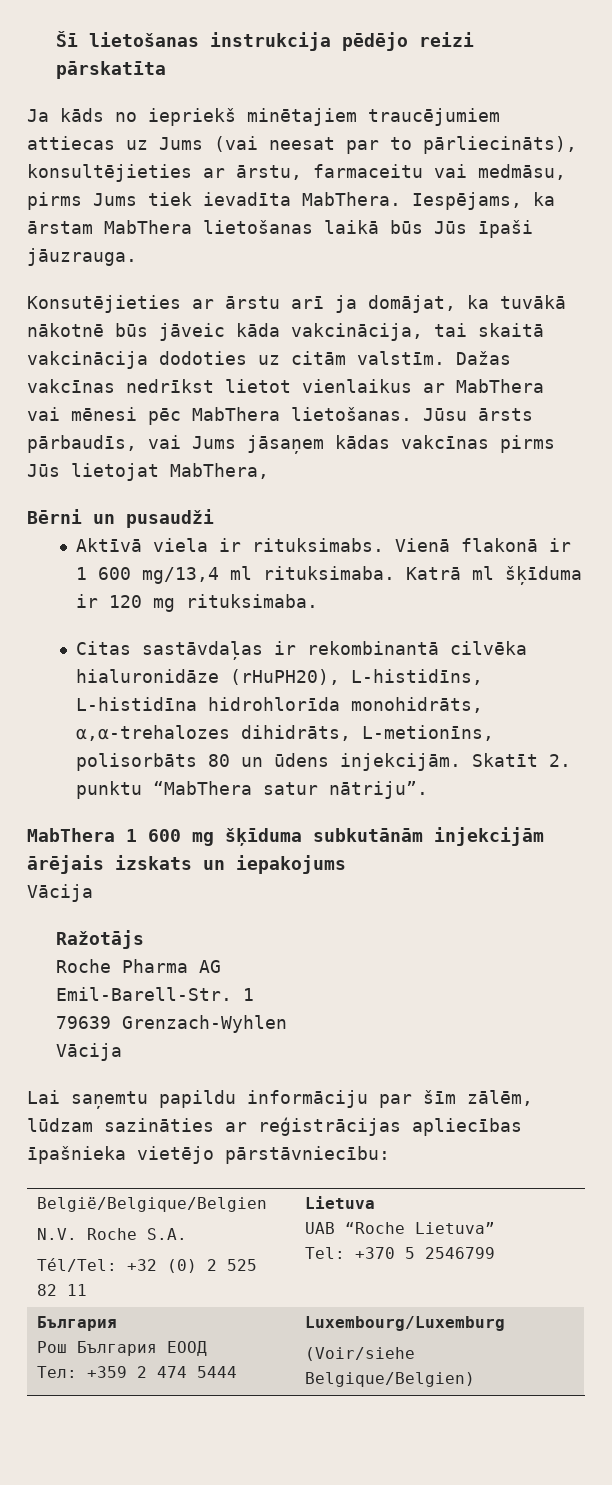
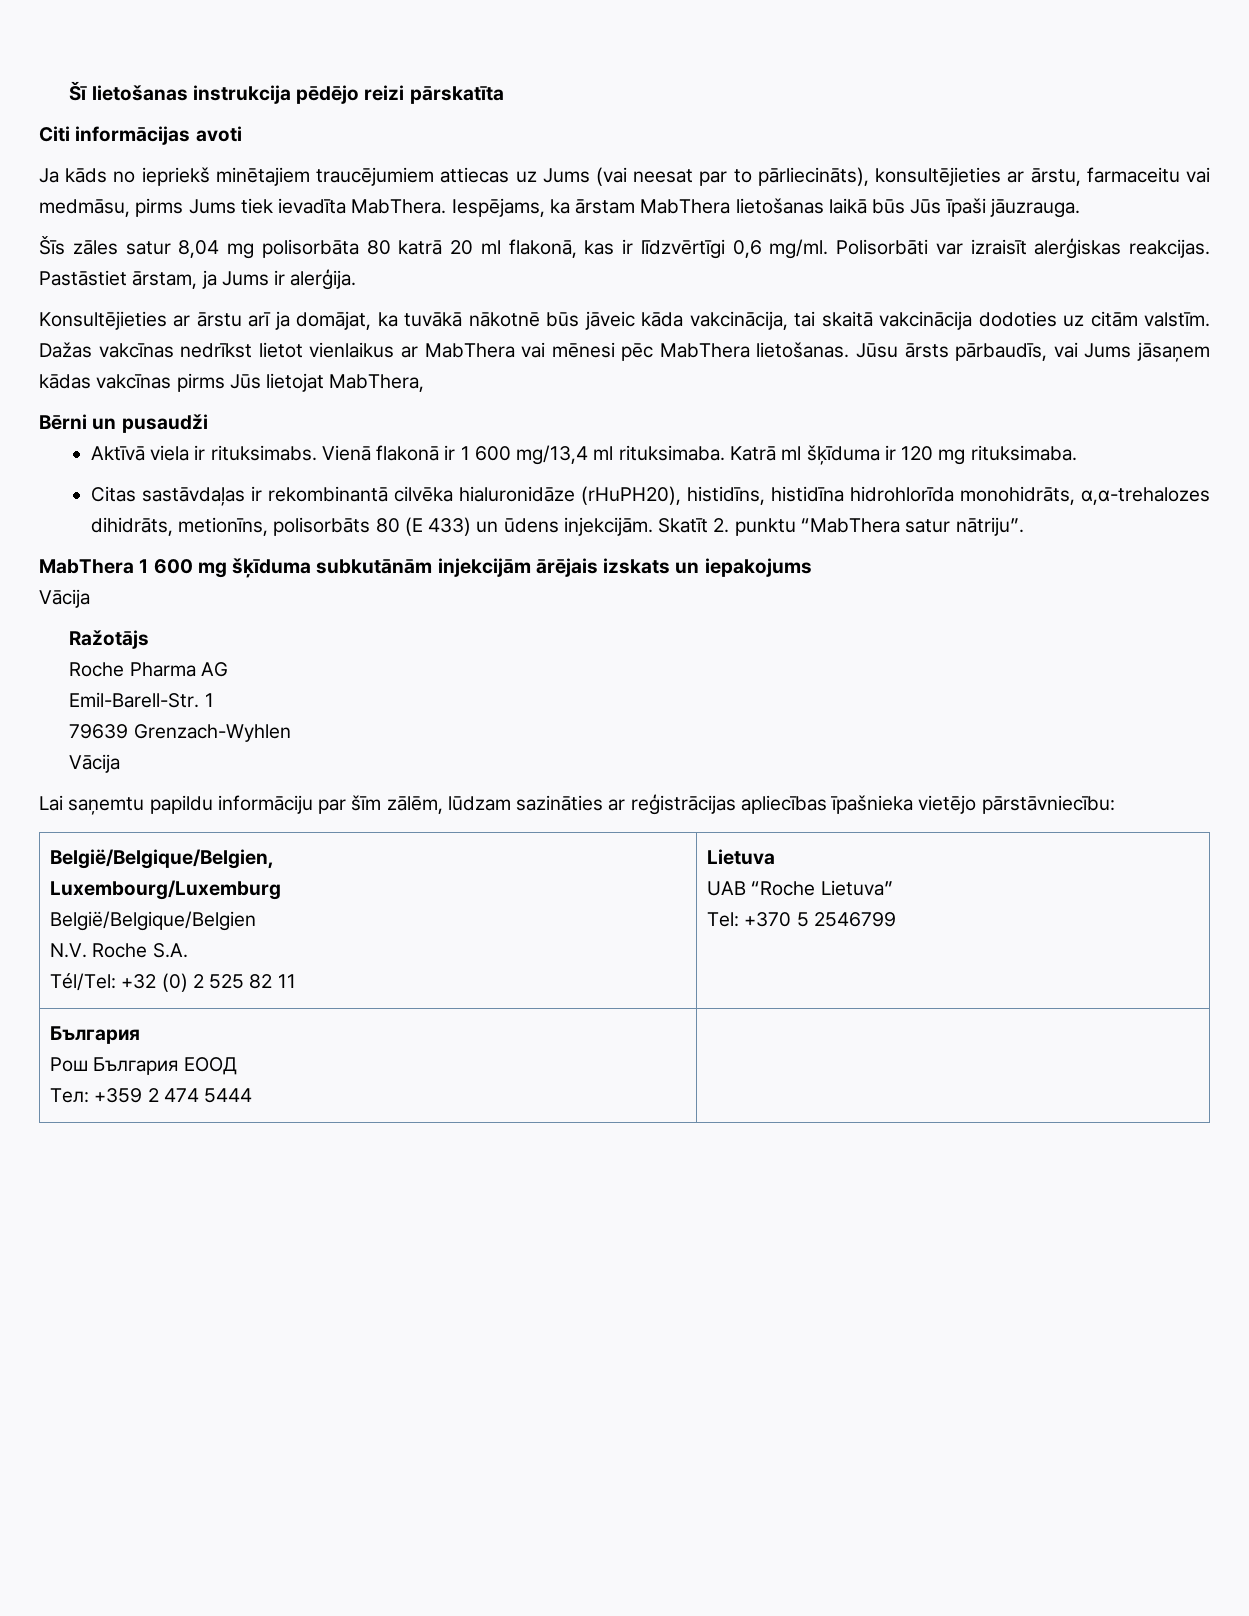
+ Citi informācijas avoti
- Konsutējieties ar ārstu arī ja domājat, ka tuvākā nākotnē būs jāveic kāda vakcinācija, tai skaitā vakcinācija dodoties uz citām valstīm.
+ Šīs zāles satur 8,04 mg polisorbāta 80 katrā 20 ml flakonā, kas ir līdzvērtīgi 0,6 mg/ml. Polisorbāti var izraisīt alerģiskas reakcijas. Pastāstiet ārstam, ja Jums ir alerģija.
+ Konsultējieties ar ārstu arī ja domājat, ka tuvākā nākotnē būs jāveic kāda vakcinācija, tai skaitā vakcinācija dodoties uz citām valstīm.
- Citas sastāvdaļas ir rekombinantā cilvēka hialuronidāze (rHuPH20), L-histidīns, L-histidīna hidrohlorīda monohidrāts, α,α-trehalozes dihidrāts, L-metionīns, polisorbāts 80 un ūdens injekcijām.
+ Citas sastāvdaļas ir rekombinantā cilvēka hialuronidāze (rHuPH20), histidīns, histidīna hidrohlorīda monohidrāts, α,α-trehalozes dihidrāts, metionīns, polisorbāts 80 (E 433) un ūdens injekcijām.
+ België/Belgique/Belgien,
+ Luxembourg/Luxemburg
  België/Belgique/Belgien
  N.V. Roche S.A.
  Tél/Tel: +32 (0) 2 525 82 11 | Lietuva
  UAB “Roche Lietuva”
  Tel: +370 5 2546799
  България
  Рош България ЕООД
- Тел: +359 2 474 5444 | Luxembourg/Luxemburg
- (Voir/siehe Belgique/Belgien)
+ Тел: +359 2 474 5444 |

